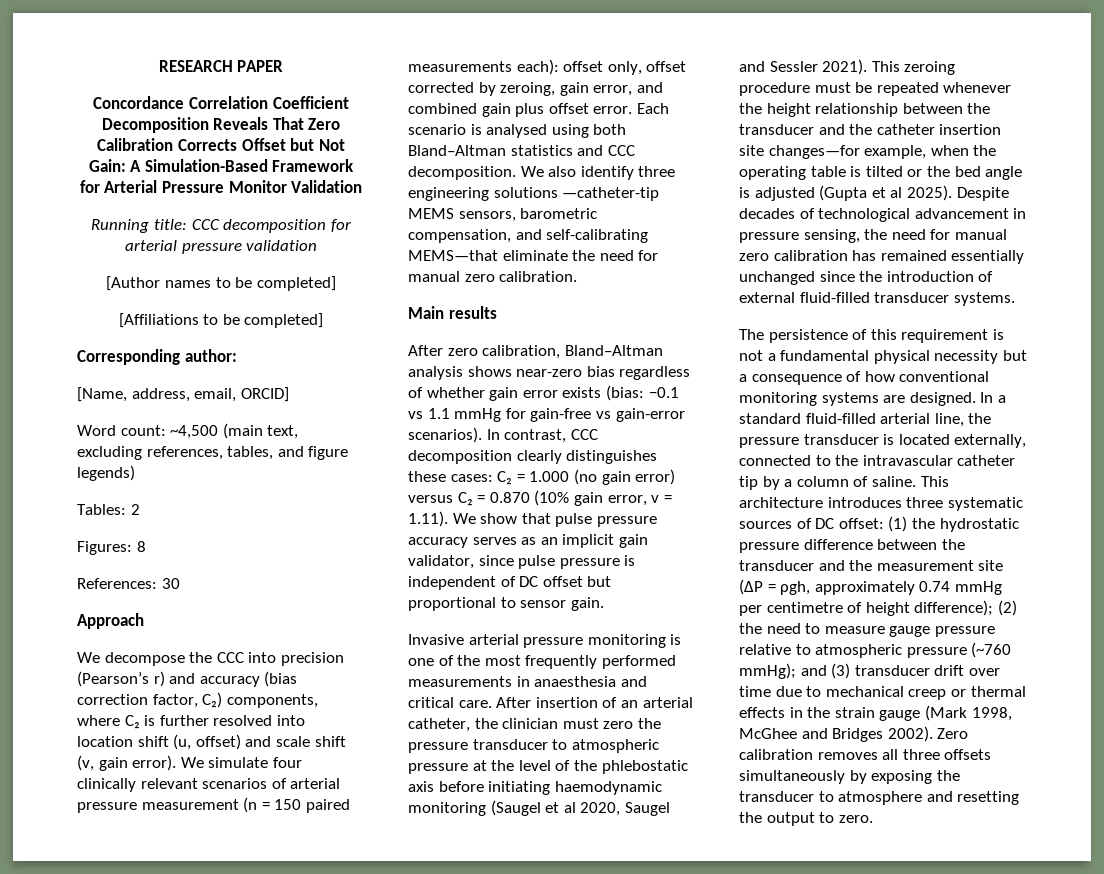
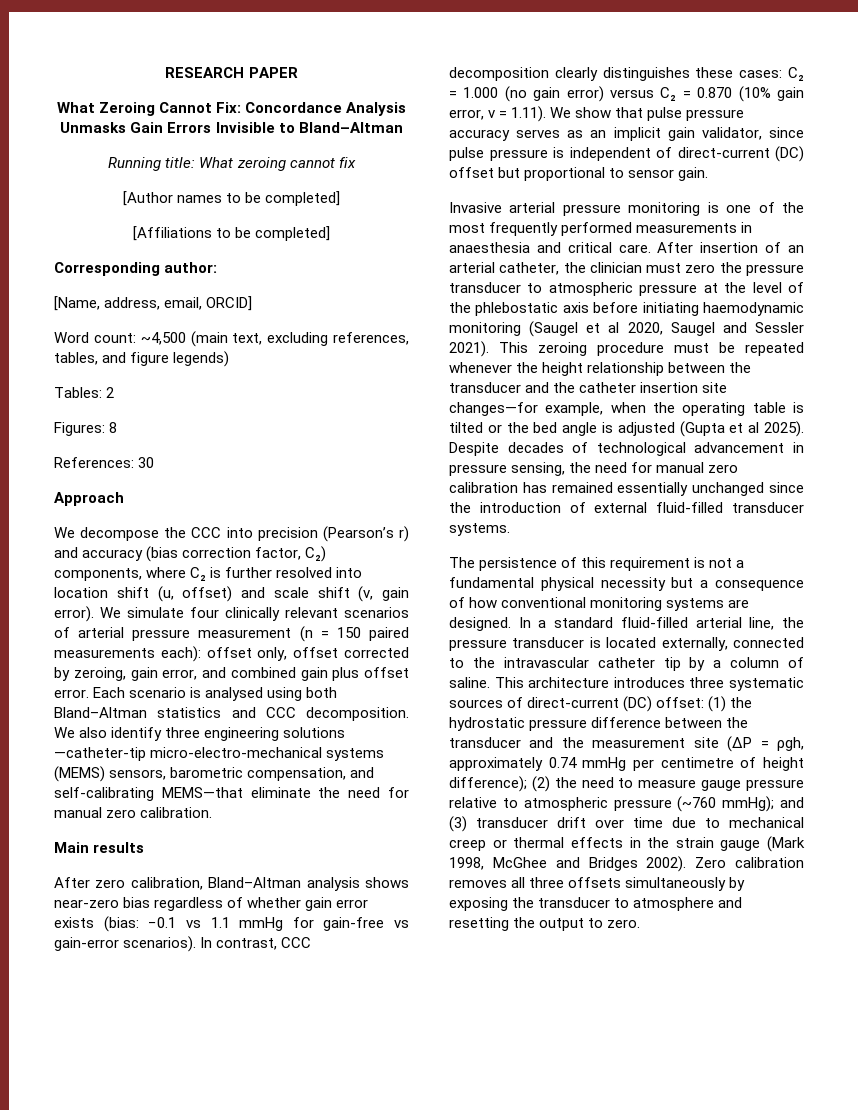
- Concordance Correlation Coefficient Decomposition Reveals That Zero Calibration Corrects Offset but Not Gain: A Simulation-Based Framework for Arterial Pressure Monitor Validation
- Running title: CCC decomposition for arterial pressure validation
+ What Zeroing Cannot Fix: Concordance Analysis Unmasks Gain Errors Invisible to Bland–Altman
+ Running title: What zeroing cannot fix
- We also identify three engineering solutions —catheter-tip MEMS sensors, barometric compensation, and self-calibrating MEMS—that eliminate the need for manual zero calibration.
+ We also identify three engineering solutions —catheter-tip micro-electro-mechanical systems (MEMS) sensors, barometric compensation, and self-calibrating MEMS—that eliminate the need for manual zero calibration.
- In contrast, CCC decomposition clearly distinguishes these cases: C₂ = 1.000 (no gain error) versus C₂ = 0.870 (10% gain error, v = 1.11). We show that pulse pressure accuracy serves as an implicit gain validator, since pulse pressure is independent of DC offset but proportional to sensor gain.
+ In contrast, CCC decomposition clearly distinguishes these cases: C₂ = 1.000 (no gain error) versus C₂ = 0.870 (10% gain error, v = 1.11). We show that pulse pressure accuracy serves as an implicit gain validator, since pulse pressure is independent of direct-current (DC) offset but proportional to sensor gain.
- This architecture introduces three systematic sources of DC offset:
+ This architecture introduces three systematic sources of direct-current (DC) offset:

